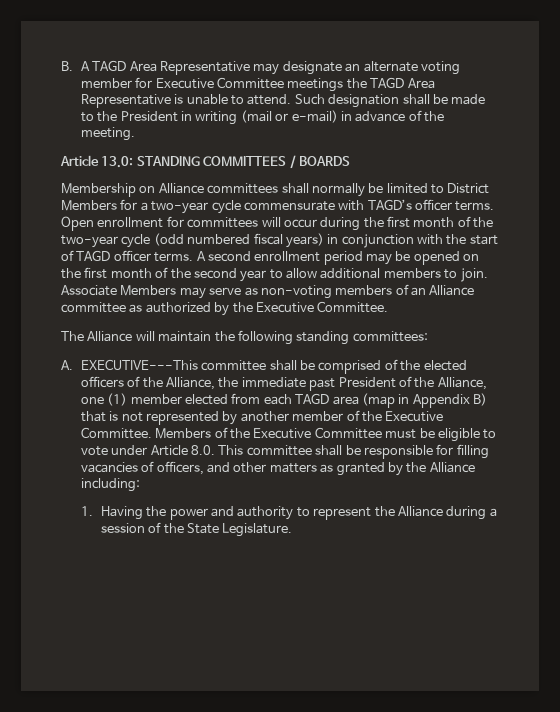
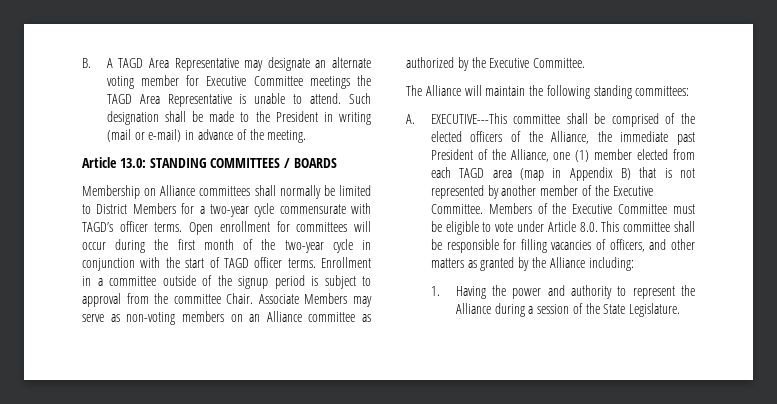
- Open enrollment for committees will occur during the first month of the two-year cycle (odd numbered fiscal years) in conjunction with the start of TAGD officer terms.
+ Open enrollment for committees will occur during the first month of the two-year cycle in conjunction with the start of TAGD officer terms.
- A second enrollment period may be opened on the first month of the second year to allow additional members to join.
+ Enrollment in a committee outside of the signup period is subject to approval from the committee Chair.
- Associate Members may serve as non-voting members of an Alliance committee as authorized by the Executive Committee.
+ Associate Members may serve as non-voting members on an Alliance committee as authorized by the Executive Committee.

